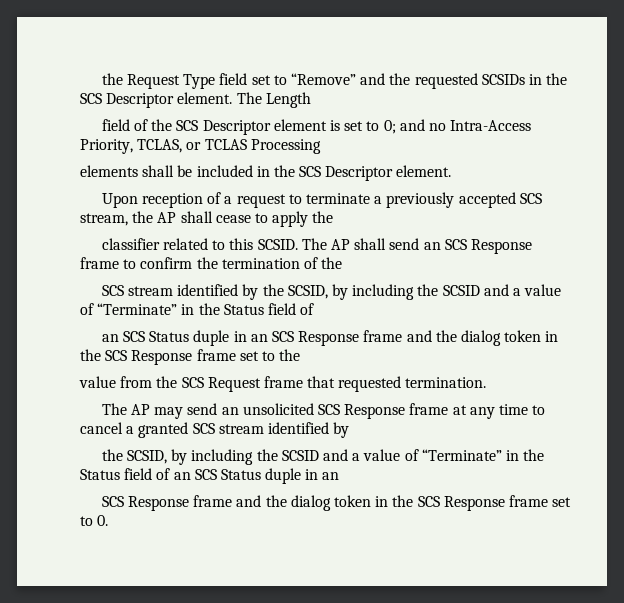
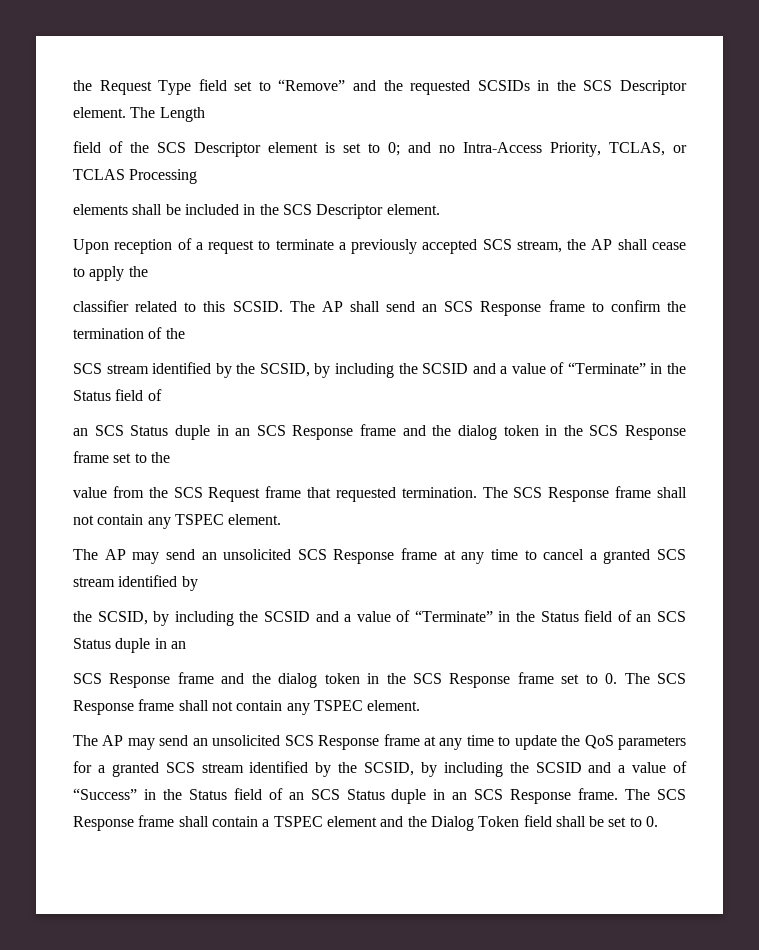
- value from the SCS Request frame that requested termination.
+ value from the SCS Request frame that requested termination. The SCS Response frame shall not contain any TSPEC element.
- SCS Response frame and the dialog token in the SCS Response frame set to 0.
+ SCS Response frame and the dialog token in the SCS Response frame set to 0. The SCS Response frame shall not contain any TSPEC element.
+ The AP may send an unsolicited SCS Response frame at any time to update the QoS parameters for a granted SCS stream identified by the SCSID, by including the SCSID and a value of “Success” in the Status field of an SCS Status duple in an SCS Response frame. The SCS Response frame shall contain a TSPEC element and the Dialog Token field shall be set to 0.

